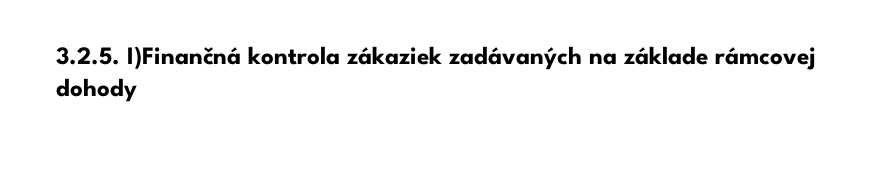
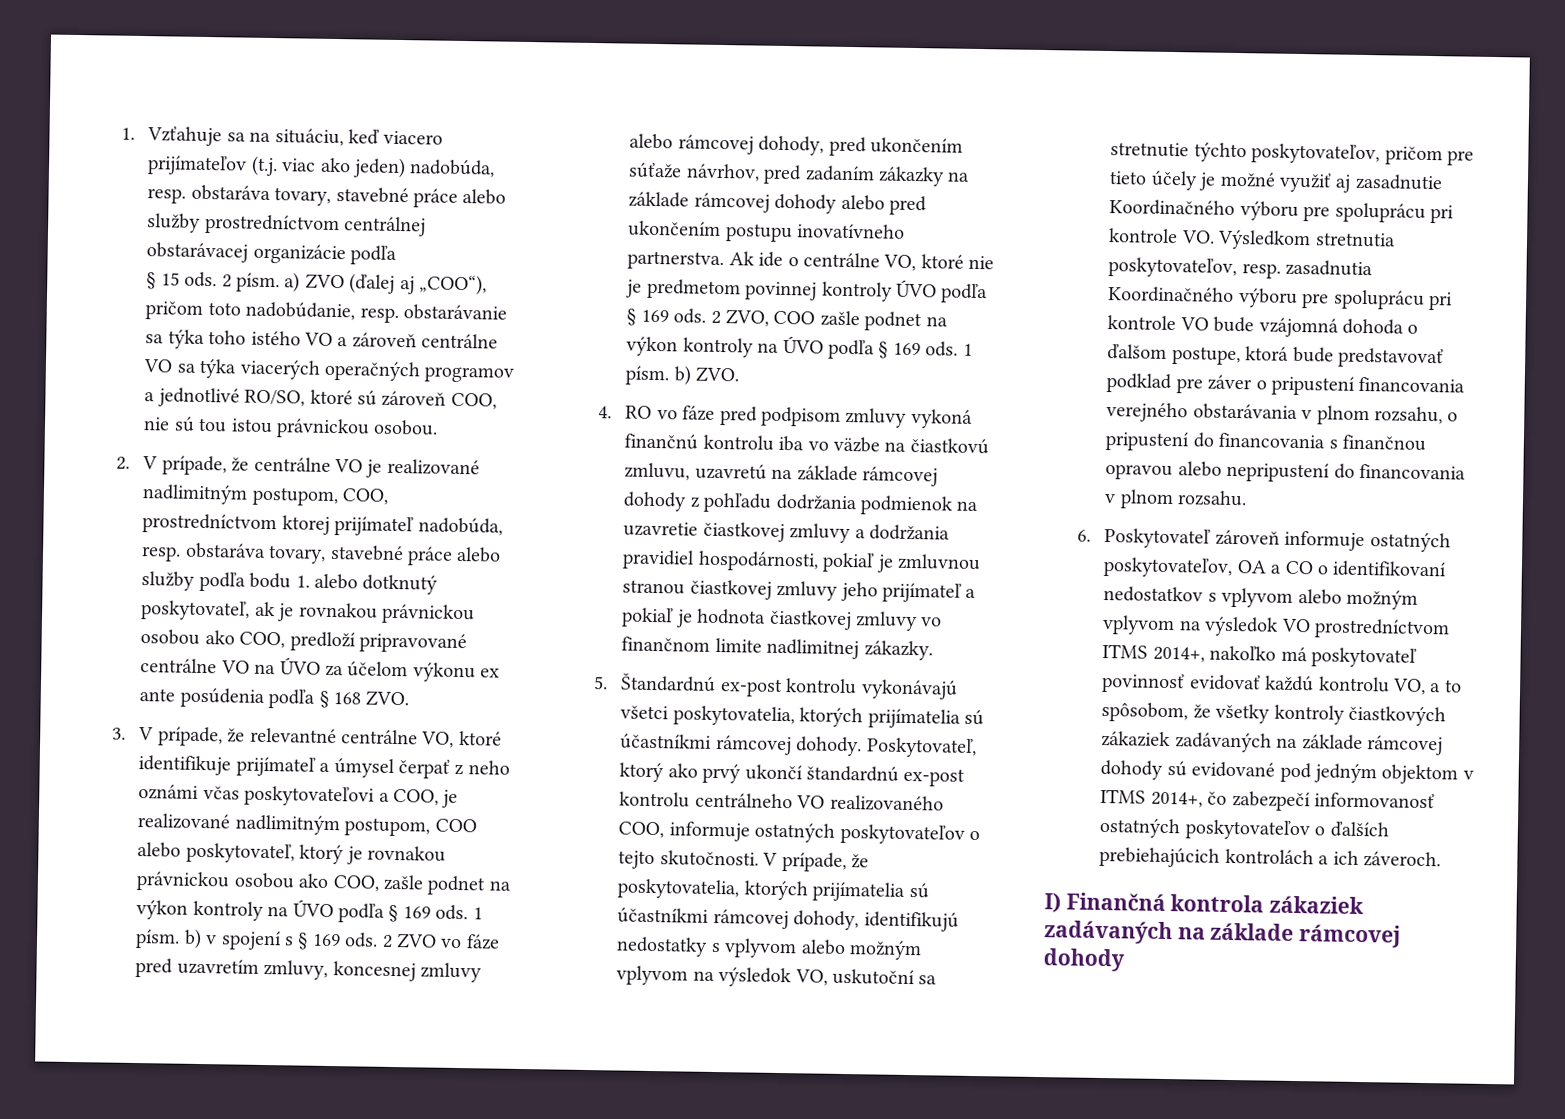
- 3.2.5. I)Finančná kontrola zákaziek zadávaných na základe rámcovej dohody
+ 1. Vzťahuje sa na situáciu, keď viacero prijímateľov (t.j. viac ako jeden) nadobúda, resp. obstaráva tovary, stavebné práce alebo služby prostredníctvom centrálnej obstarávacej organizácie podľa
+ § 15 ods. 2 písm. a) ZVO (ďalej aj „COO“), pričom toto nadobúdanie, resp. obstarávanie sa týka toho istého VO a zároveň centrálne VO sa týka viacerých operačných programov a jednotlivé RO/SO, ktoré sú zároveň COO, nie sú tou istou právnickou osobou.
+ 2. V prípade, že centrálne VO je realizované nadlimitným postupom, COO, prostredníctvom ktorej prijímateľ nadobúda, resp. obstaráva tovary, stavebné práce alebo služby podľa bodu 1. alebo dotknutý poskytovateľ, ak je rovnakou právnickou osobou ako COO, predloží pripravované centrálne VO na ÚVO za účelom výkonu ex ante posúdenia podľa § 168 ZVO.
+ 3. V prípade, že relevantné centrálne VO, ktoré identifikuje prijímateľ a úmysel čerpať z neho oznámi včas poskytovateľovi a COO, je realizované nadlimitným postupom, COO alebo poskytovateľ, ktorý je rovnakou právnickou osobou ako COO, zašle podnet na výkon kontroly na ÚVO podľa § 169 ods. 1 písm. b) v spojení s § 169 ods. 2 ZVO vo fáze pred uzavretím zmluvy, koncesnej zmluvy alebo rámcovej dohody, pred ukončením súťaže návrhov, pred zadaním zákazky na základe rámcovej dohody alebo pred ukončením postupu inovatívneho partnerstva. Ak ide o centrálne VO, ktoré nie je predmetom povinnej kontroly ÚVO podľa § 169 ods. 2 ZVO, COO zašle podnet na výkon kontroly na ÚVO podľa § 169 ods. 1 písm. b) ZVO.
+ 4. RO vo fáze pred podpisom zmluvy vykoná finančnú kontrolu iba vo väzbe na čiastkovú zmluvu, uzavretú na základe rámcovej dohody z pohľadu dodržania podmienok na uzavretie čiastkovej zmluvy a dodržania pravidiel hospodárnosti, pokiaľ je zmluvnou stranou čiastkovej zmluvy jeho prijímateľ a pokiaľ je hodnota čiastkovej zmluvy vo finančnom limite nadlimitnej zákazky.
+ 5. Štandardnú ex-post kontrolu vykonávajú všetci poskytovatelia, ktorých prijímatelia sú účastníkmi rámcovej dohody. Poskytovateľ, ktorý ako prvý ukončí štandardnú ex-post kontrolu centrálneho VO realizovaného COO, informuje ostatných poskytovateľov o tejto skutočnosti. V prípade, že poskytovatelia, ktorých prijímatelia sú účastníkmi rámcovej dohody, identifikujú nedostatky s vplyvom alebo možným vplyvom na výsledok VO, uskutoční sa stretnutie týchto poskytovateľov, pričom pre tieto účely je možné využiť aj zasadnutie Koordinačného výboru pre spoluprácu pri kontrole VO. Výsledkom stretnutia poskytovateľov, resp. zasadnutia Koordinačného výboru pre spoluprácu pri kontrole VO bude vzájomná dohoda o ďalšom postupe, ktorá bude predstavovať podklad pre záver o pripustení financovania verejného obstarávania v plnom rozsahu, o pripustení do financovania s finančnou opravou alebo nepripustení do financovania v plnom rozsahu.
+ 6. Poskytovateľ zároveň informuje ostatných poskytovateľov, OA a CO o identifikovaní nedostatkov s vplyvom alebo možným vplyvom na výsledok VO prostredníctvom ITMS 2014+, nakoľko má poskytovateľ povinnosť evidovať každú kontrolu VO, a to spôsobom, že všetky kontroly čiastkových zákaziek zadávaných na základe rámcovej dohody sú evidované pod jedným objektom v ITMS 2014+, čo zabezpečí informovanosť ostatných poskytovateľov o ďalších prebiehajúcich kontrolách a ich záveroch.
+ I) Finančná kontrola zákaziek zadávaných na základe rámcovej dohody

